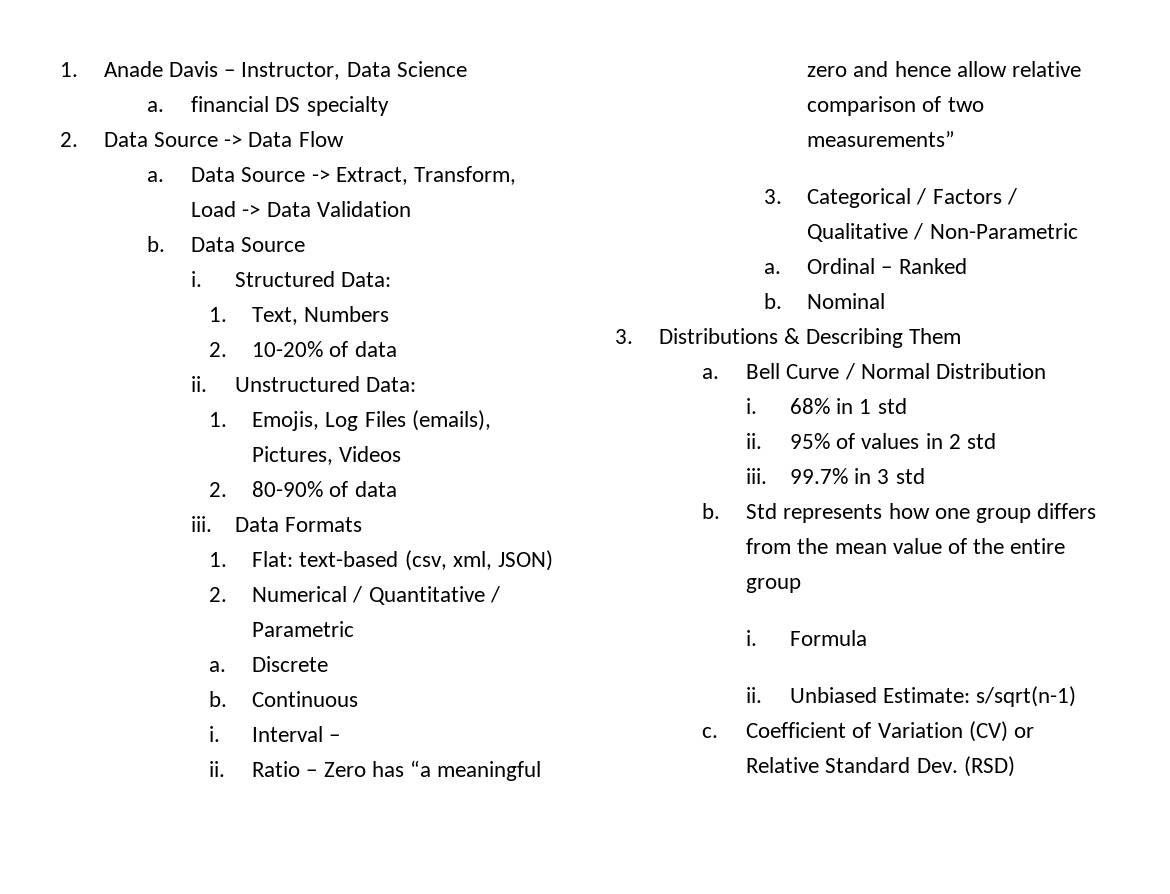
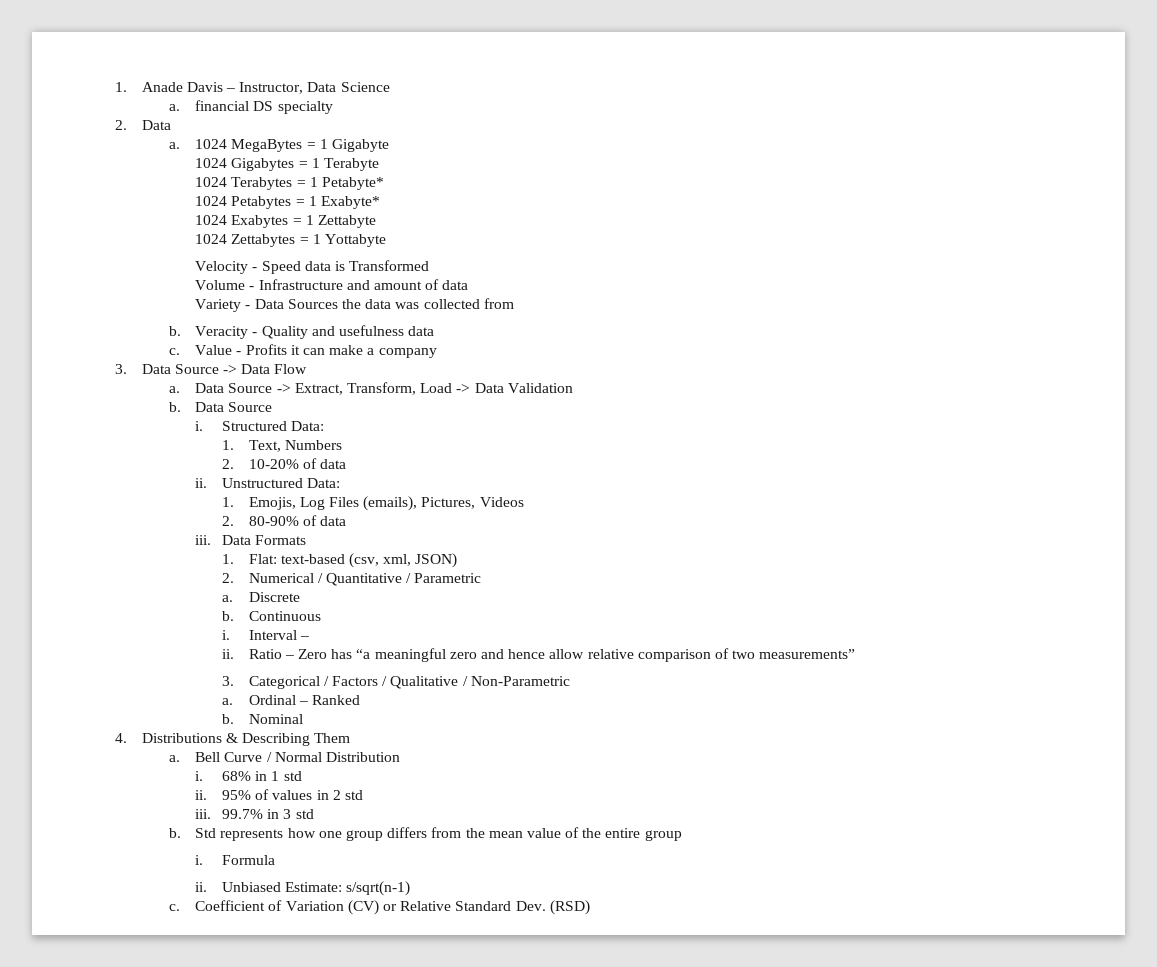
- 2. Data Source -> Data Flow
+ 2. Data
+ a. 1024 MegaBytes = 1 Gigabyte
+ 1024 Gigabytes = 1 Terabyte
+ 1024 Terabytes = 1 Petabyte*
+ 1024 Petabytes = 1 Exabyte*
+ 1024 Exabytes = 1 Zettabyte
+ 1024 Zettabytes = 1 Yottabyte
+ Velocity - Speed data is Transformed
+ Volume - Infrastructure and amount of data
+ Variety - Data Sources the data was collected from
+ b. Veracity - Quality and usefulness data
+ c. Value - Profits it can make a company
+ 3. Data Source -> Data Flow
- 3. Distributions & Describing Them
+ 4. Distributions & Describing Them

